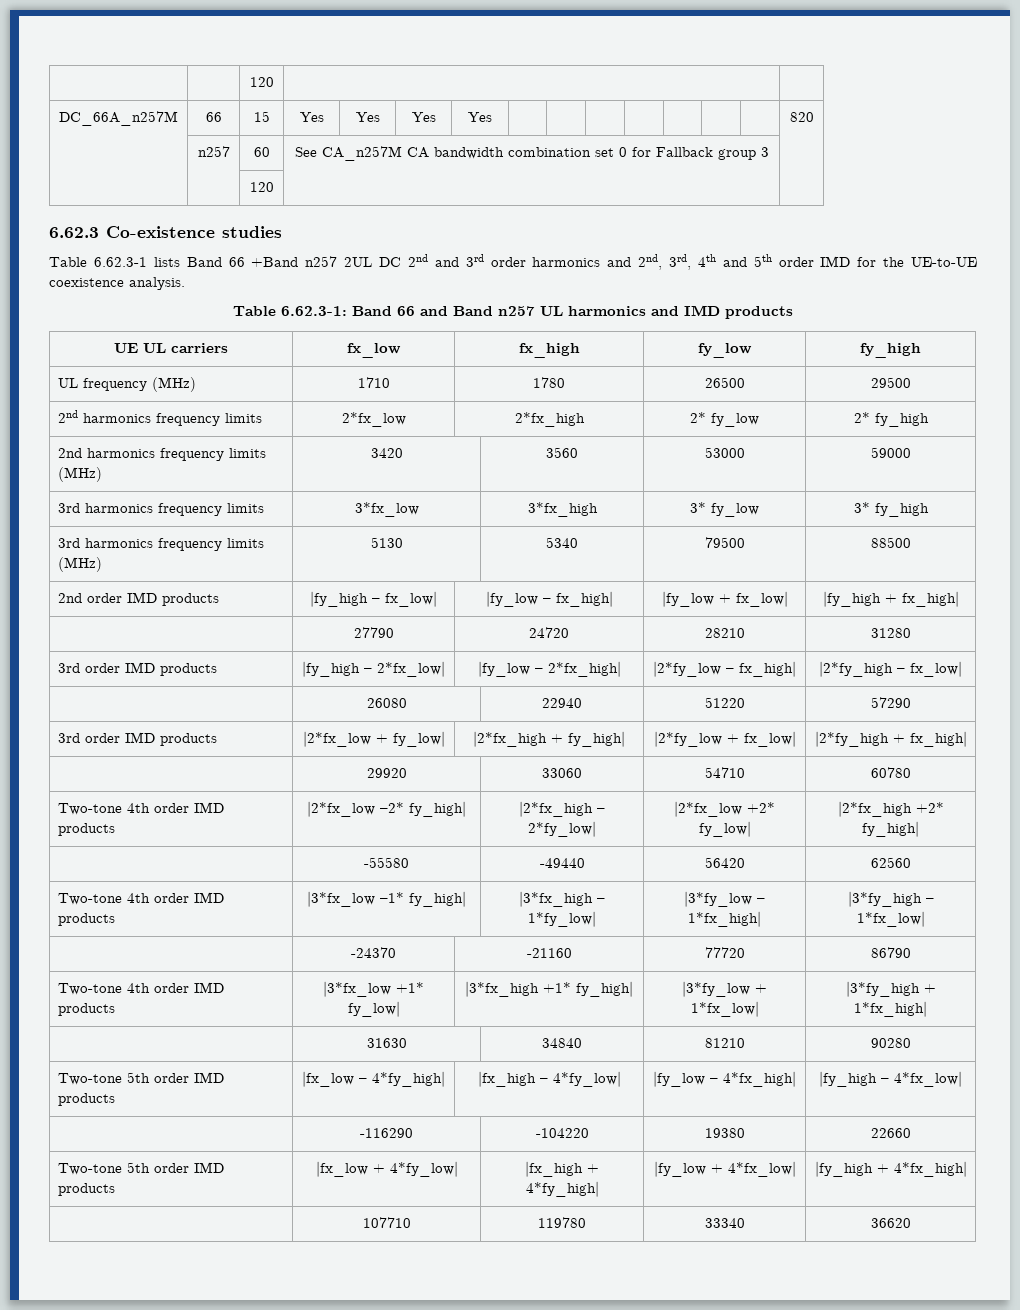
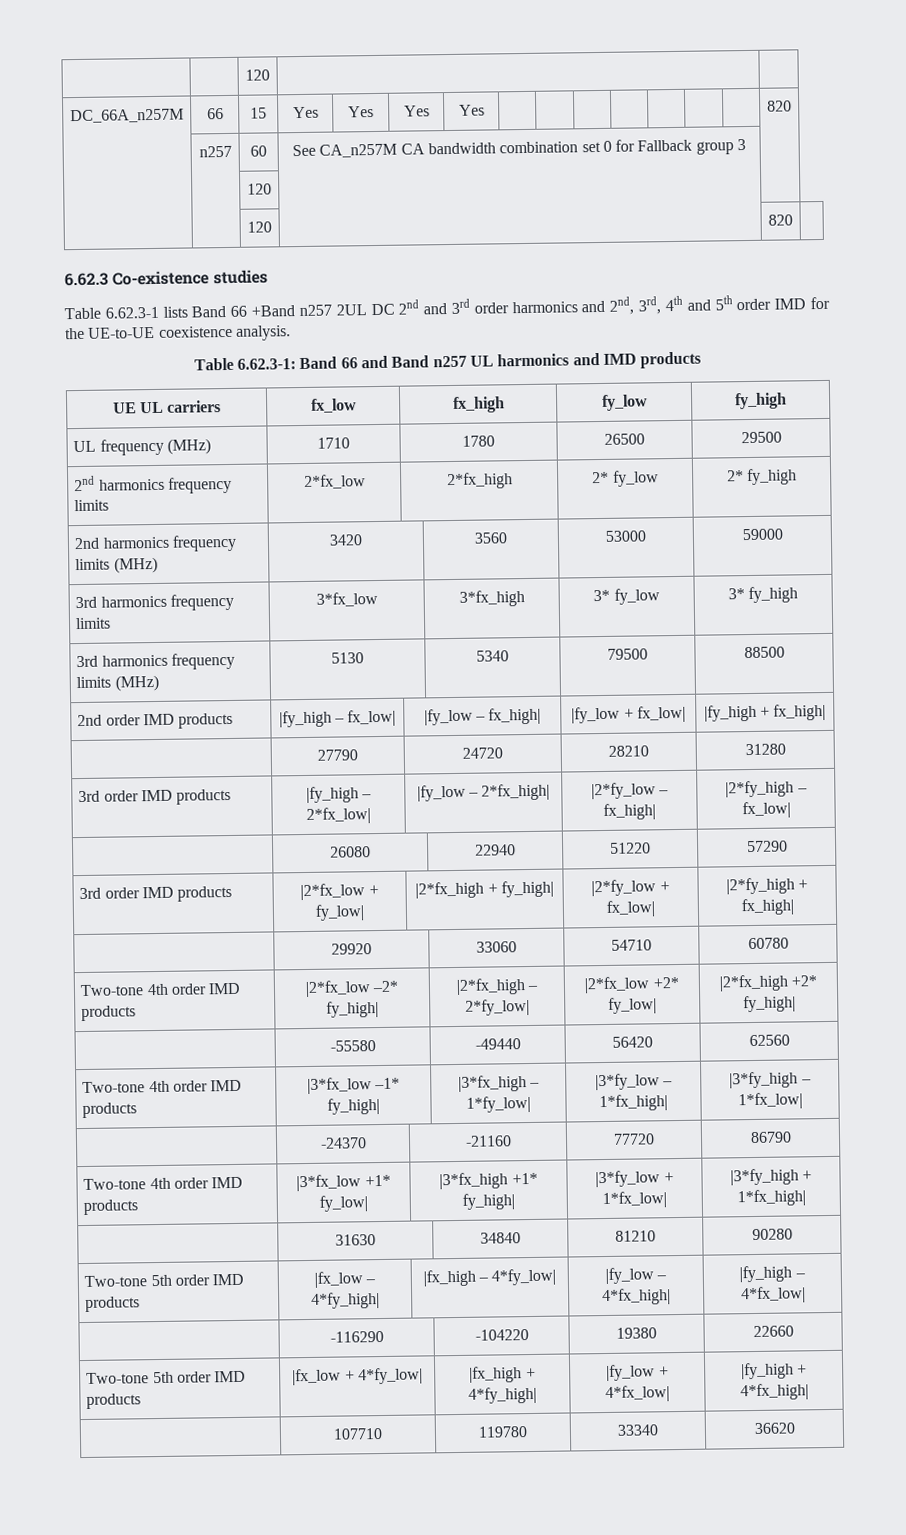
+ | | 120 | | 820 |

